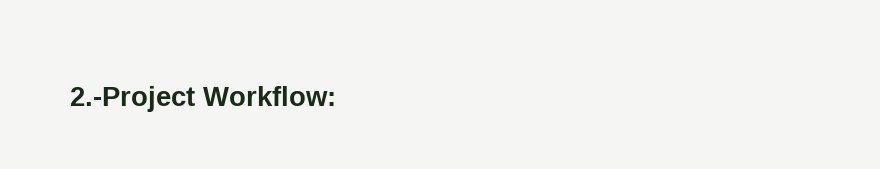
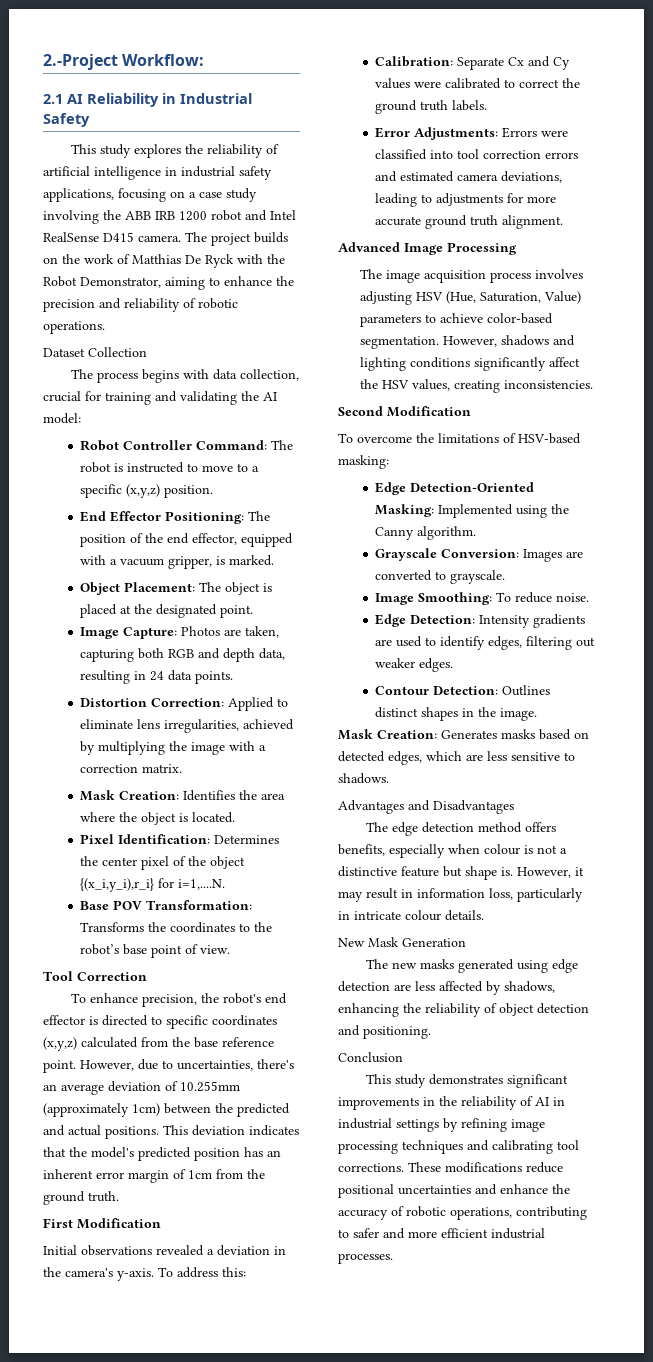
+ 2.1 AI Reliability in Industrial Safety
+ This study explores the reliability of artificial intelligence in industrial safety applications, focusing on a case study involving the ABB IRB 1200 robot and Intel RealSense D415 camera. The project builds on the work of Matthias De Ryck with the Robot Demonstrator, aiming to enhance the precision and reliability of robotic operations.
+ Dataset Collection
+ The process begins with data collection, crucial for training and validating the AI model:
+ Robot Controller Command: The robot is instructed to move to a specific (x,y,z) position.
+ End Effector Positioning: The position of the end effector, equipped with a vacuum gripper, is marked.
+ Object Placement: The object is placed at the designated point.
+ Image Capture: Photos are taken, capturing both RGB and depth data, resulting in 24 data points.
+ Distortion Correction: Applied to eliminate lens irregularities, achieved by multiplying the image with a correction matrix.
+ Mask Creation: Identifies the area where the object is located.
+ Pixel Identification: Determines the center pixel of the object {(x_i,y_i),r_i} for i=1,....N.
+ Base POV Transformation: Transforms the coordinates to the robot’s base point of view.
+ Tool Correction
+ To enhance precision, the robot's end effector is directed to specific coordinates (x,y,z) calculated from the base reference point. However, due to uncertainties, there's an average deviation of 10.255mm (approximately 1cm) between the predicted and actual positions. This deviation indicates that the model's predicted position has an inherent error margin of 1cm from the ground truth.
+ First Modification
+ Initial observations revealed a deviation in the camera's y-axis. To address this:
+ Calibration: Separate Cx and Cy values were calibrated to correct the ground truth labels.
+ Error Adjustments: Errors were classified into tool correction errors and estimated camera deviations, leading to adjustments for more accurate ground truth alignment.
+ Advanced Image Processing
+ The image acquisition process involves adjusting HSV (Hue, Saturation, Value) parameters to achieve color-based segmentation. However, shadows and lighting conditions significantly affect the HSV values, creating inconsistencies.
+ Second Modification
+ To overcome the limitations of HSV-based masking:
+ Edge Detection-Oriented Masking: Implemented using the Canny algorithm.
+ Grayscale Conversion: Images are converted to grayscale.
+ Image Smoothing: To reduce noise.
+ Edge Detection: Intensity gradients are used to identify edges, filtering out weaker edges.
+ Contour Detection: Outlines distinct shapes in the image.
+ Mask Creation: Generates masks based on detected edges, which are less sensitive to shadows.
+ Advantages and Disadvantages
+ The edge detection method offers benefits, especially when colour is not a distinctive feature but shape is. However, it may result in information loss, particularly in intricate colour details.
+ New Mask Generation
+ The new masks generated using edge detection are less affected by shadows, enhancing the reliability of object detection and positioning.
+ Conclusion
+ This study demonstrates significant improvements in the reliability of AI in industrial settings by refining image processing techniques and calibrating tool corrections. These modifications reduce positional uncertainties and enhance the accuracy of robotic operations, contributing to safer and more efficient industrial processes.

